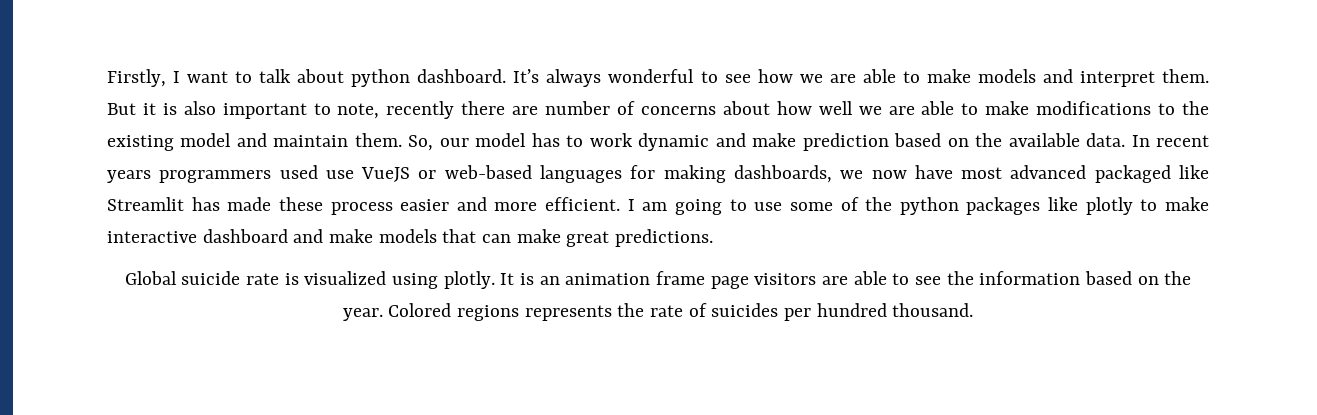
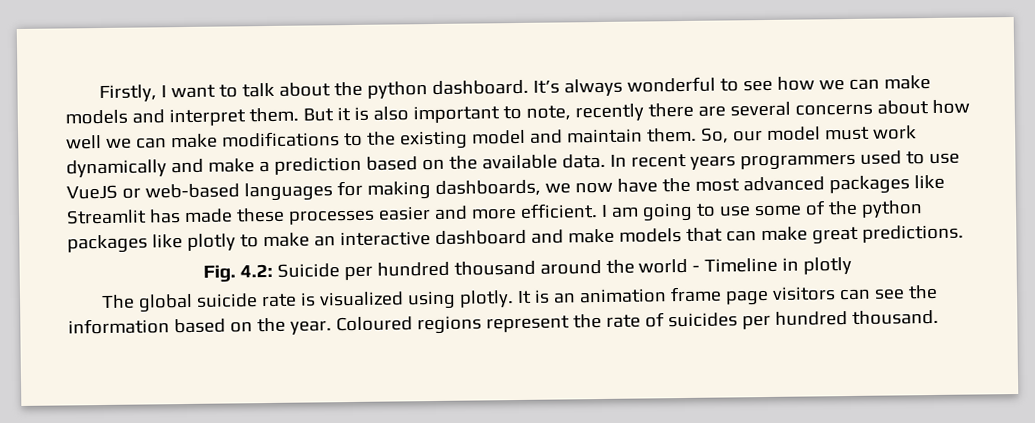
- Firstly, I want to talk about python dashboard.
+ Firstly, I want to talk about the python dashboard.
- It’s always wonderful to see how we are able to make models and interpret them.
+ It’s always wonderful to see how we can make models and interpret them.
- But it is also important to note, recently there are number of concerns about how well we are able to make modifications to the existing model and maintain them.
+ But it is also important to note, recently there are several concerns about how well we can make modifications to the existing model and maintain them.
- So, our model has to work dynamic and make prediction based on the available data.
+ So, our model must work dynamically and make a prediction based on the available data.
- In recent years programmers used use VueJS or web-based languages for making dashboards, we now have most advanced packaged like Streamlit has made these process easier and more efficient.
+ In recent years programmers used to use VueJS or web-based languages for making dashboards, we now have the most advanced packages like Streamlit has made these processes easier and more efficient.
- I am going to use some of the python packages like plotly to make interactive dashboard and make models that can make great predictions.
+ I am going to use some of the python packages like plotly to make an interactive dashboard and make models that can make great predictions.
- Global suicide rate is visualized using plotly.
+ Fig. 4.2: Suicide per hundred thousand around the world - Timeline in plotly
+ The global suicide rate is visualized using plotly.
- It is an animation frame page visitors are able to see the information based on the year.
+ It is an animation frame page visitors can see the information based on the year.
- Colored regions represents the rate of suicides per hundred thousand.
+ Coloured regions represent the rate of suicides per hundred thousand.

